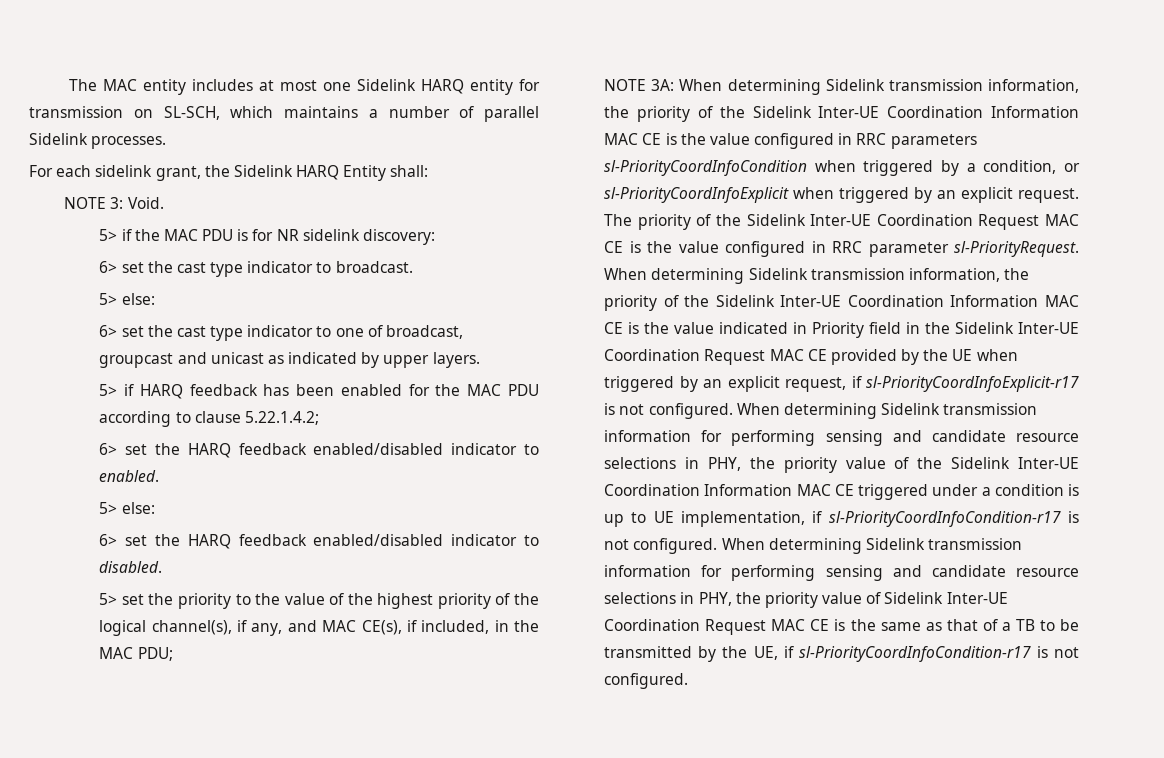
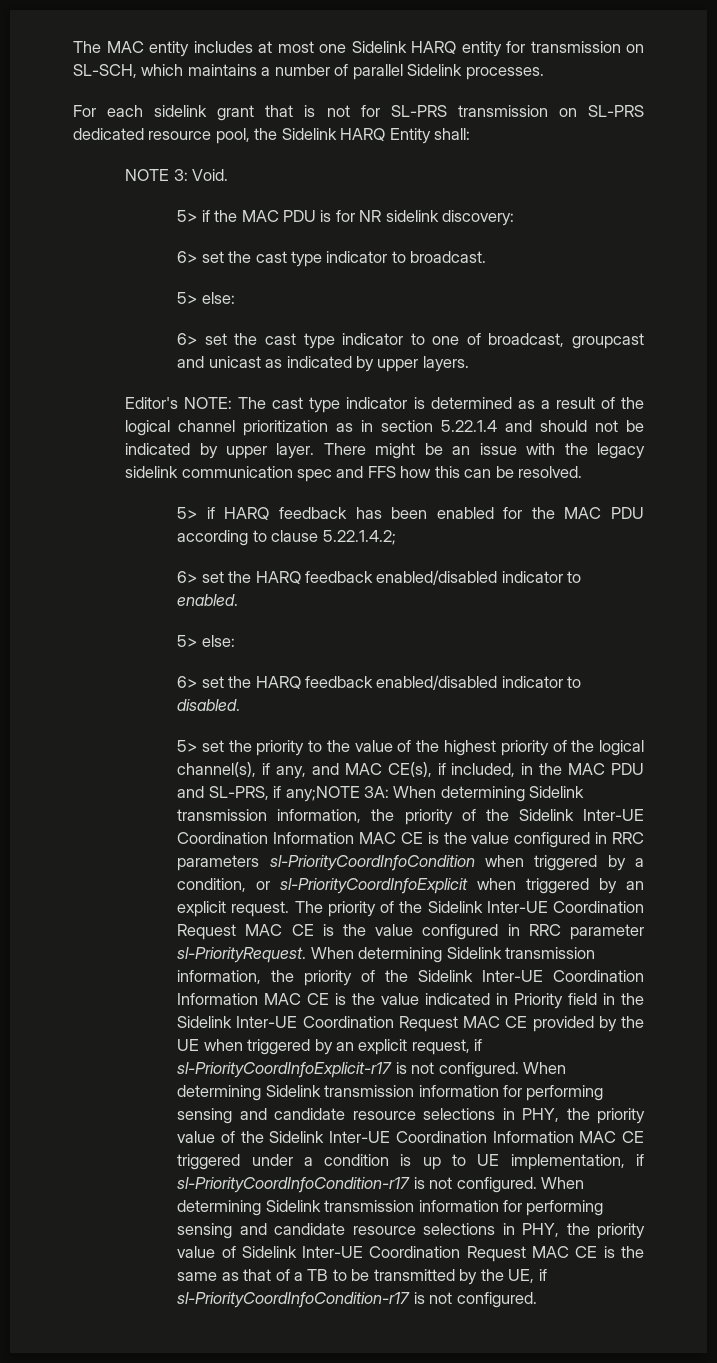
- For each sidelink grant, the Sidelink HARQ Entity shall:
+ For each sidelink grant that is not for SL-PRS transmission on SL-PRS dedicated resource pool, the Sidelink HARQ Entity shall:
+ Editor's NOTE: The cast type indicator is determined as a result of the logical channel prioritization as in section 5.22.1.4 and should not be indicated by upper layer. There might be an issue with the legacy sidelink communication spec and FFS how this can be resolved.
- 5> set the priority to the value of the highest priority of the logical channel(s), if any, and MAC CE(s), if included, in the MAC PDU;
- NOTE 3A:
+ 5> set the priority to the value of the highest priority of the logical channel(s), if any, and MAC CE(s), if included, in the MAC PDU and SL-PRS, if any;NOTE 3A:

